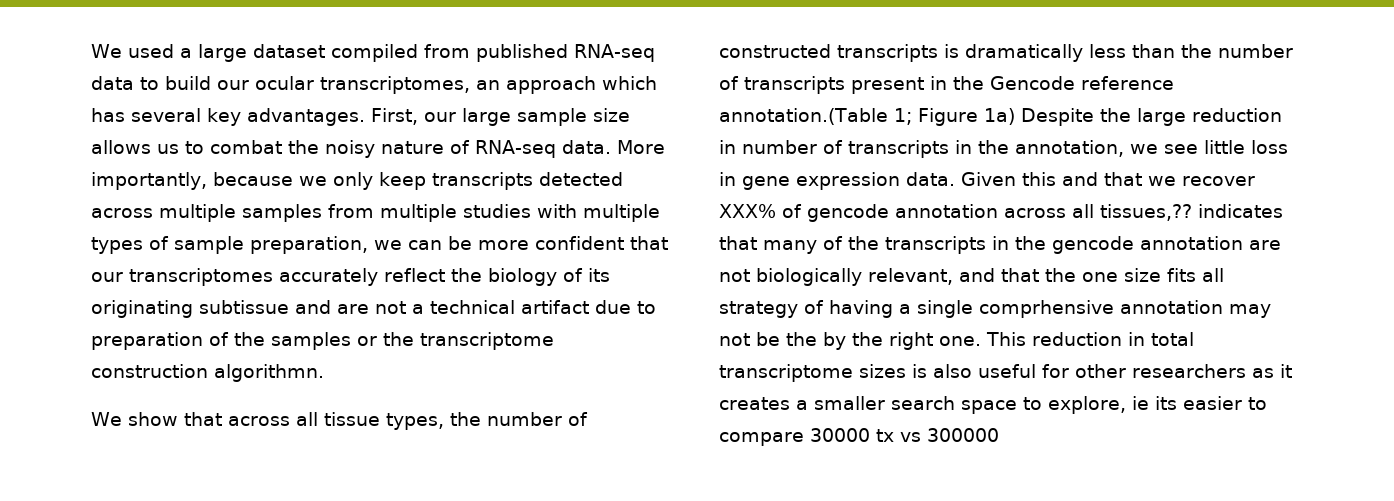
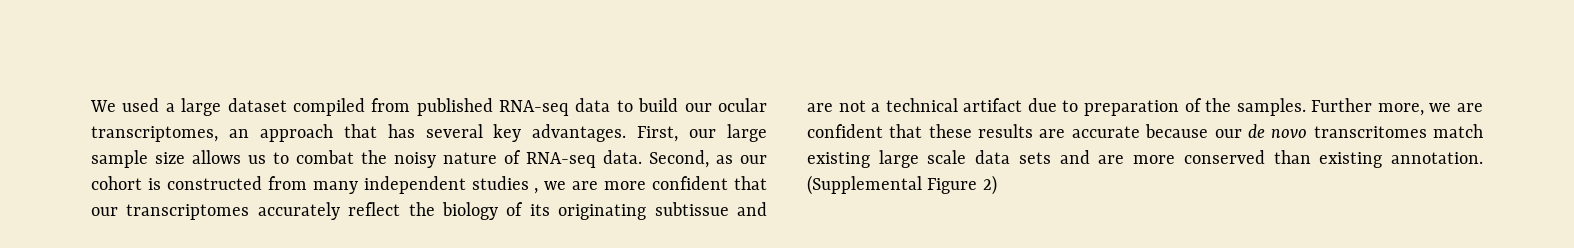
- We used a large dataset compiled from published RNA-seq data to build our ocular transcriptomes, an approach which has several key advantages.
+ We used a large dataset compiled from published RNA-seq data to build our ocular transcriptomes, an approach that has several key advantages.
- More importantly, because we only keep transcripts detected across multiple samples from multiple studies with multiple types of sample preparation, we can be more confident that our transcriptomes accurately reflect the biology of its originating subtissue and are not a technical artifact due to preparation of the samples or the transcriptome construction algorithmn.
- We show that across all tissue types, the number of constructed transcripts is dramatically less than the number of transcripts present in the Gencode reference annotation.(Table 1; Figure 1a) Despite the large reduction in number of transcripts in the annotation, we see little loss in gene expression data. Given this and that we recover XXX% of gencode annotation across all tissues,?? indicates that many of the transcripts in the gencode annotation are not biologically relevant, and that the one size fits all strategy of having a single comprhensive annotation may not be the by the right one. This reduction in total transcriptome sizes is also useful for other researchers as it creates a smaller search space to explore, ie its easier to compare 30000 tx vs 300000
+ Second, as our cohort is constructed from many independent studies , we are more confident that our transcriptomes accurately reflect the biology of its originating subtissue and are not a technical artifact due to preparation of the samples. Further more, we are confident that these results are accurate because our de novo transcritomes match existing large scale data sets and are more conserved than existing annotation. (Supplemental Figure 2)

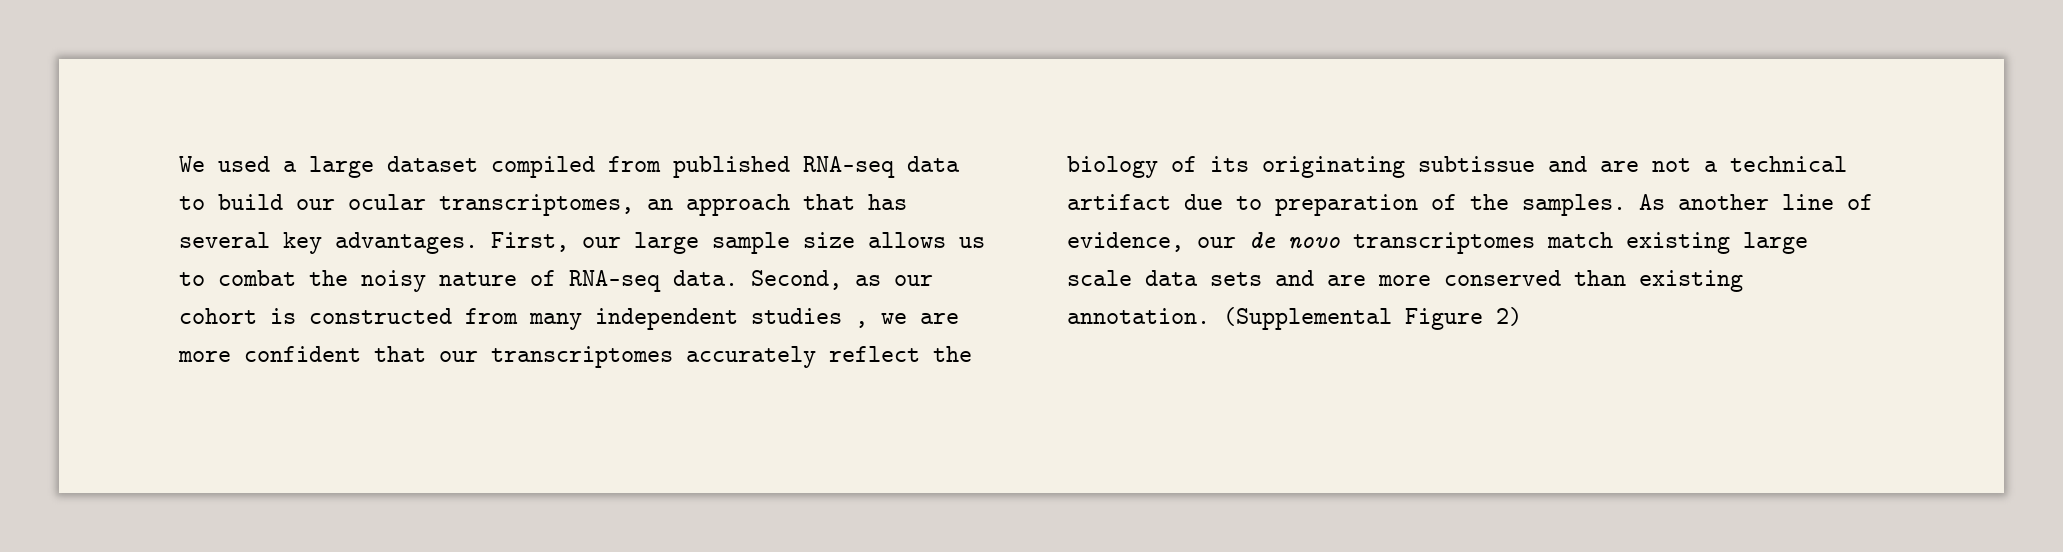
- Further more, we are confident that these results are accurate because our de novo transcritomes match existing large scale data sets and are more conserved than existing annotation.
+ As another line of evidence, our de novo transcriptomes match existing large scale data sets and are more conserved than existing annotation.

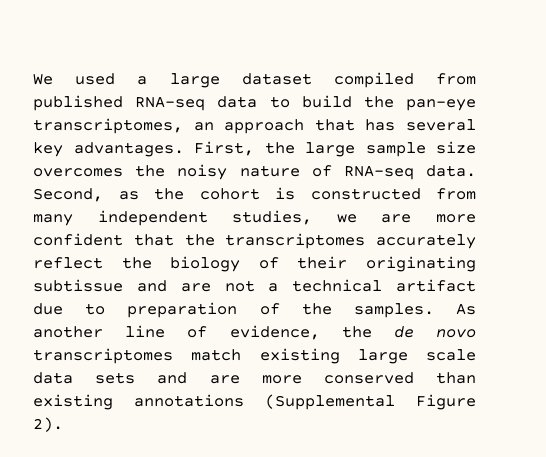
- We used a large dataset compiled from published RNA-seq data to build our ocular transcriptomes, an approach that has several key advantages.
+ We used a large dataset compiled from published RNA-seq data to build the pan-eye transcriptomes, an approach that has several key advantages.
- First, our large sample size allows us to combat the noisy nature of RNA-seq data.
+ First, the large sample size overcomes the noisy nature of RNA-seq data.
- Second, as our cohort is constructed from many independent studies , we are more confident that our transcriptomes accurately reflect the biology of its originating subtissue and are not a technical artifact due to preparation of the samples.
+ Second, as the cohort is constructed from many independent studies, we are more confident that the transcriptomes accurately reflect the biology of their originating subtissue and are not a technical artifact due to preparation of the samples.
- As another line of evidence, our de novo transcriptomes match existing large scale data sets and are more conserved than existing annotation. (Supplemental Figure 2)
+ As another line of evidence, the de novo transcriptomes match existing large scale data sets and are more conserved than existing annotations (Supplemental Figure 2).

